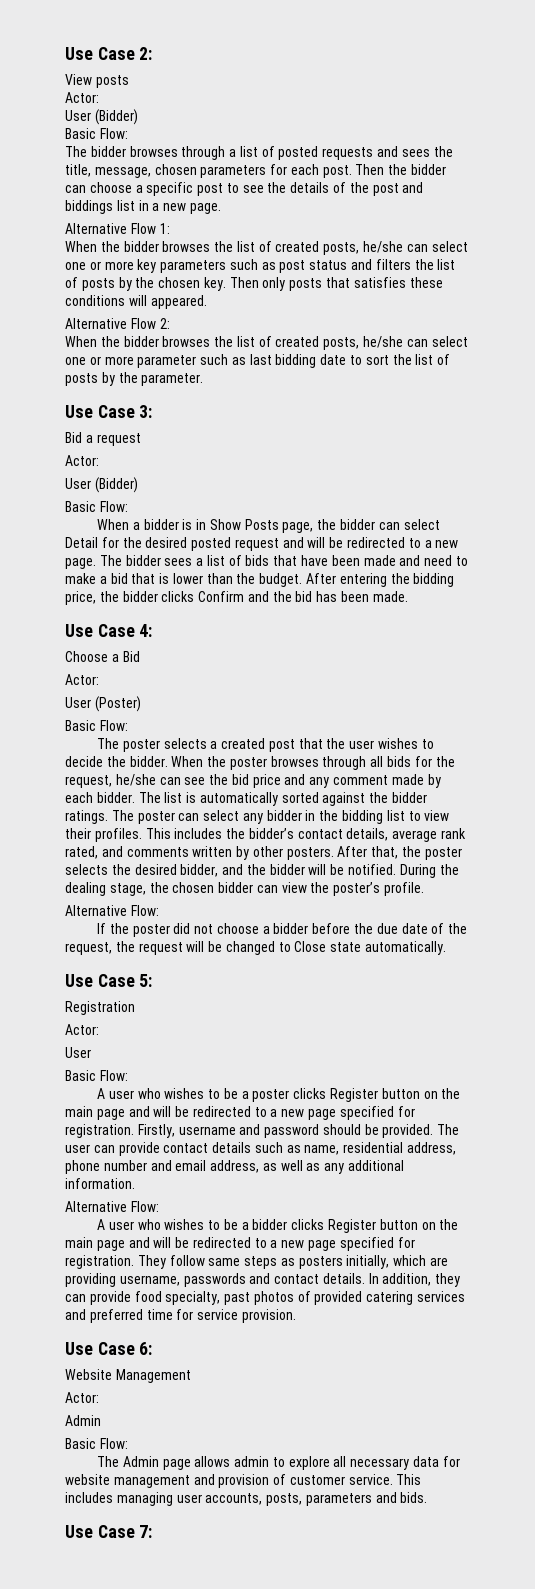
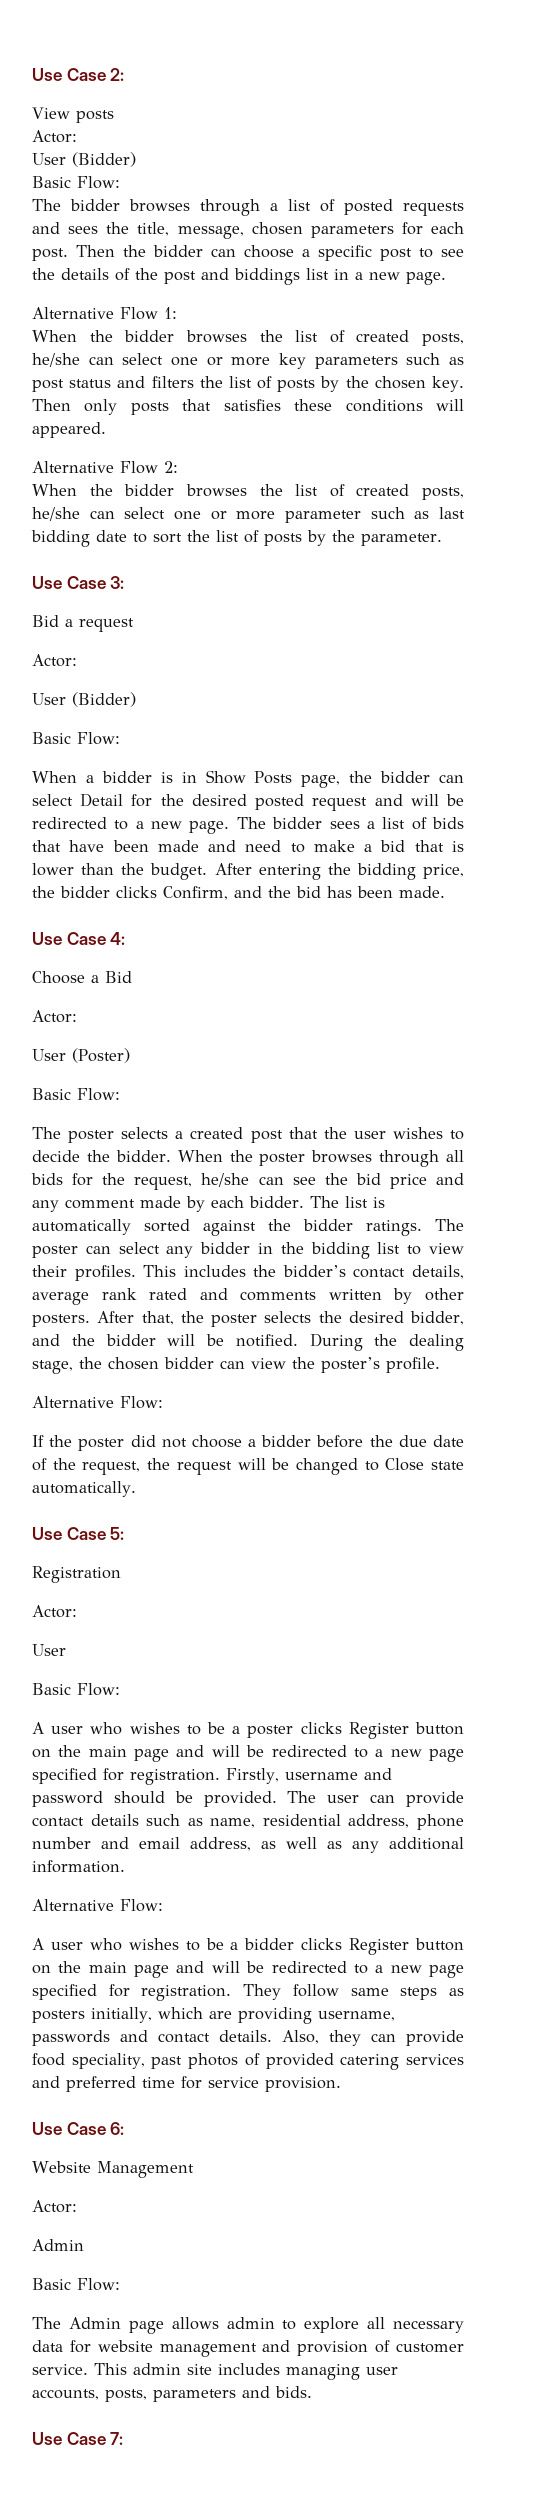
- After entering the bidding price, the bidder clicks Confirm and the bid has been made.
+ After entering the bidding price, the bidder clicks Confirm, and the bid has been made.
- This includes the bidder’s contact details, average rank rated, and comments written by other posters.
+ This includes the bidder’s contact details, average rank rated and comments written by other posters.
- In addition, they can provide food specialty, past photos of provided catering services and preferred time for service provision.
+ Also, they can provide food speciality, past photos of provided catering services and preferred time for service provision.
- This includes managing user accounts, posts, parameters and bids.
+ This admin site includes managing user accounts, posts, parameters and bids.

